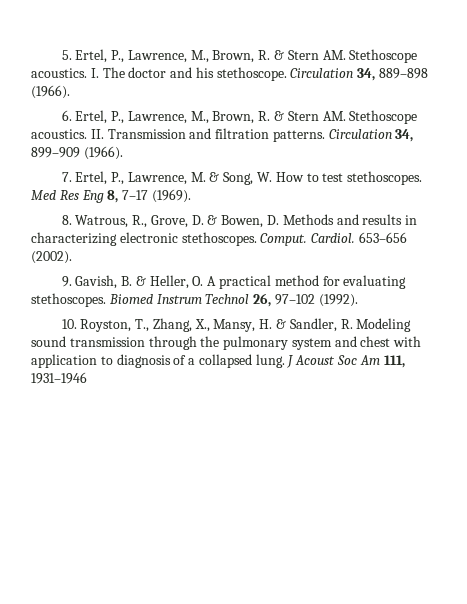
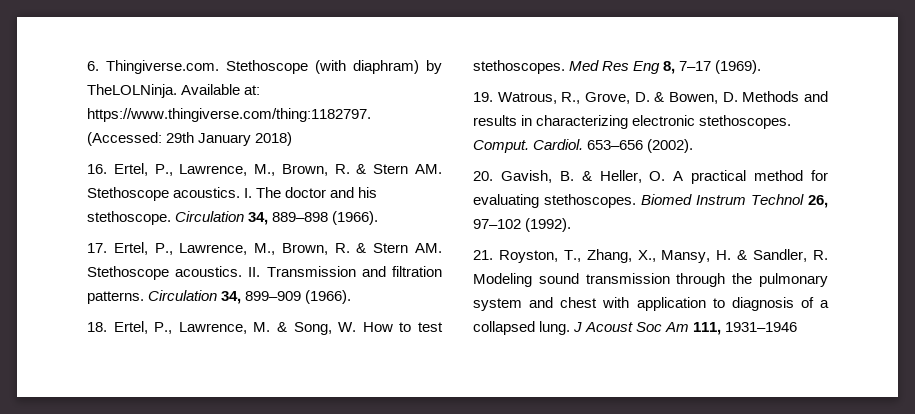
- 5. Ertel, P., Lawrence, M., Brown, R. & Stern AM. Stethoscope acoustics.
+ 6. Thingiverse.com. Stethoscope (with diaphram) by TheLOLNinja. Available at: https://www.thingiverse.com/thing:1182797. (Accessed: 29th January 2018)
+ 16. Ertel, P., Lawrence, M., Brown, R. & Stern AM. Stethoscope acoustics.
- 6. Ertel, P., Lawrence, M., Brown, R. & Stern AM. Stethoscope acoustics.
+ 17. Ertel, P., Lawrence, M., Brown, R. & Stern AM. Stethoscope acoustics.
- 7. Ertel, P., Lawrence, M. & Song, W. How to test stethoscopes.
+ 18. Ertel, P., Lawrence, M. & Song, W. How to test stethoscopes.
- 8. Watrous, R., Grove, D. & Bowen, D. Methods and results in characterizing electronic stethoscopes.
+ 19. Watrous, R., Grove, D. & Bowen, D. Methods and results in characterizing electronic stethoscopes.
- 9. Gavish, B. & Heller, O. A practical method for evaluating stethoscopes.
+ 20. Gavish, B. & Heller, O. A practical method for evaluating stethoscopes.
- 10. Royston, T., Zhang, X., Mansy, H. & Sandler, R. Modeling sound transmission through the pulmonary system and chest with application to diagnosis of a collapsed lung.
+ 21. Royston, T., Zhang, X., Mansy, H. & Sandler, R. Modeling sound transmission through the pulmonary system and chest with application to diagnosis of a collapsed lung.

